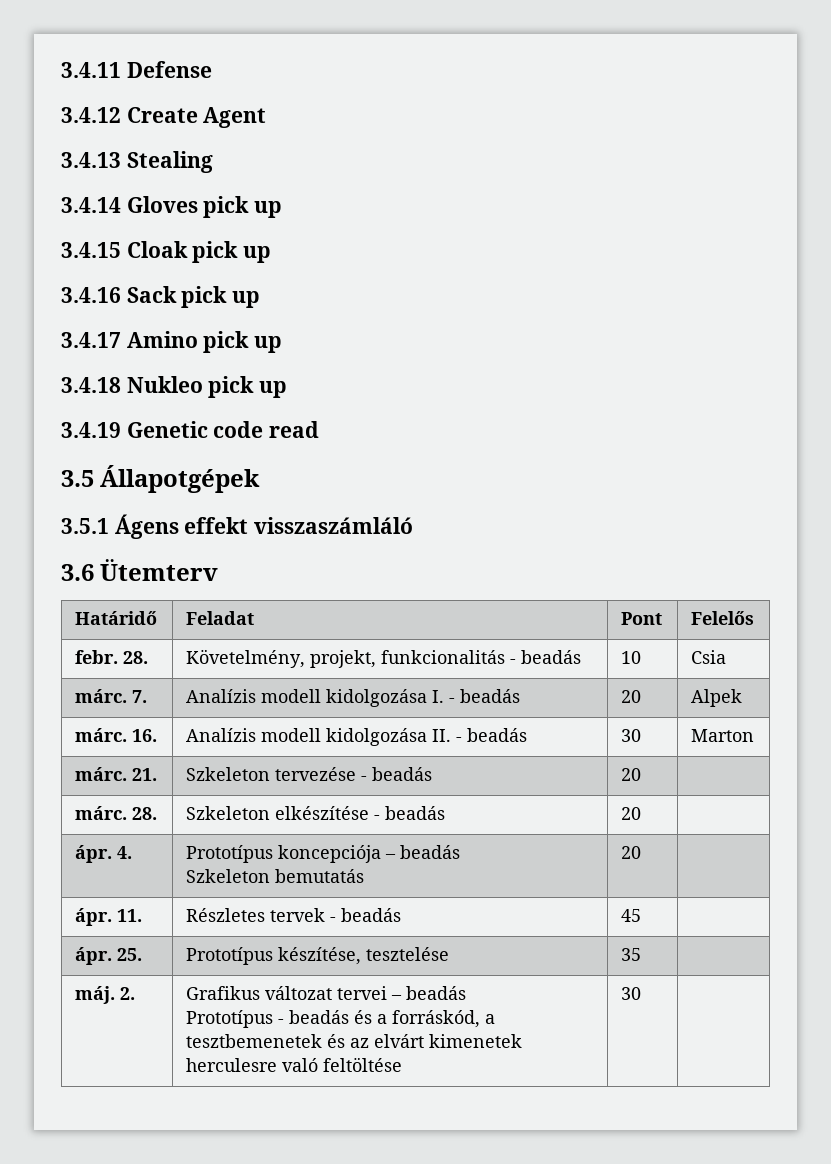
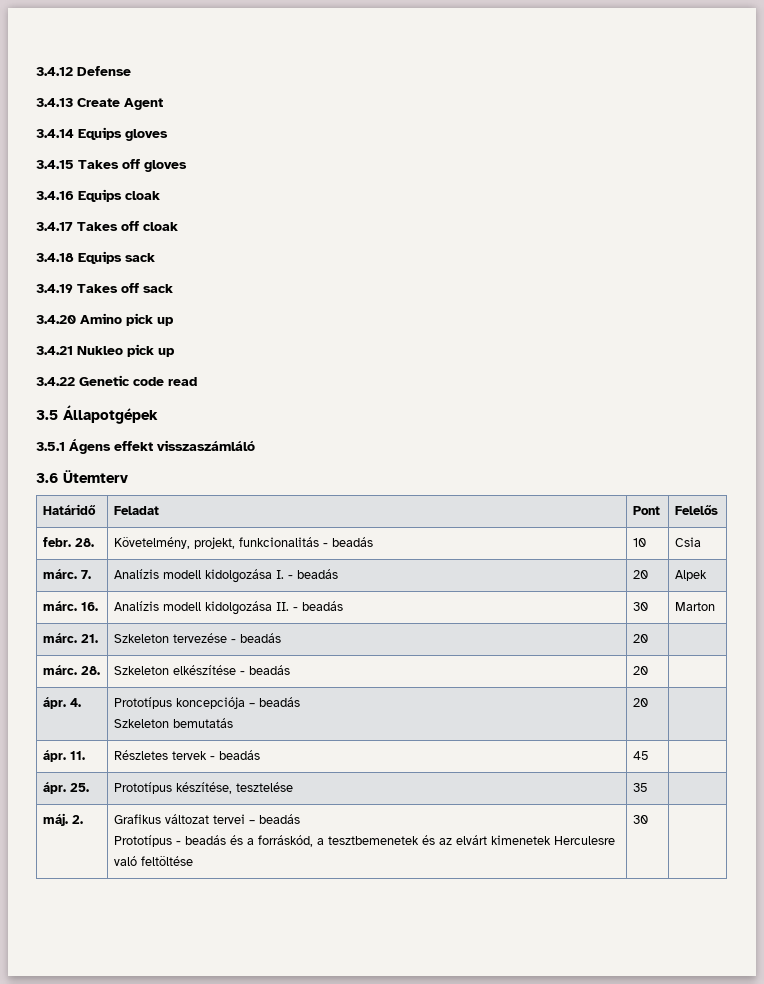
- 3.4.11 Defense
+ 3.4.12 Defense
- 3.4.12 Create Agent
+ 3.4.13 Create Agent
- 3.4.13 Stealing
- 3.4.14 Gloves pick up
- 3.4.15 Cloak pick up
- 3.4.16 Sack pick up
- 3.4.17 Amino pick up
+ 3.4.14 Equips gloves
+ 3.4.15 Takes off gloves
+ 3.4.16 Equips cloak
+ 3.4.17 Takes off cloak
+ 3.4.18 Equips sack
+ 3.4.19 Takes off sack
+ 3.4.20 Amino pick up
- 3.4.18 Nukleo pick up
+ 3.4.21 Nukleo pick up
- 3.4.19 Genetic code read
+ 3.4.22 Genetic code read
  máj. 2. | Grafikus változat tervei – beadás
- Prototípus - beadás és a forráskód, a tesztbemenetek és az elvárt kimenetek herculesre való feltöltése | 30 |
+ Prototípus - beadás és a forráskód, a tesztbemenetek és az elvárt kimenetek Herculesre való feltöltése | 30 |

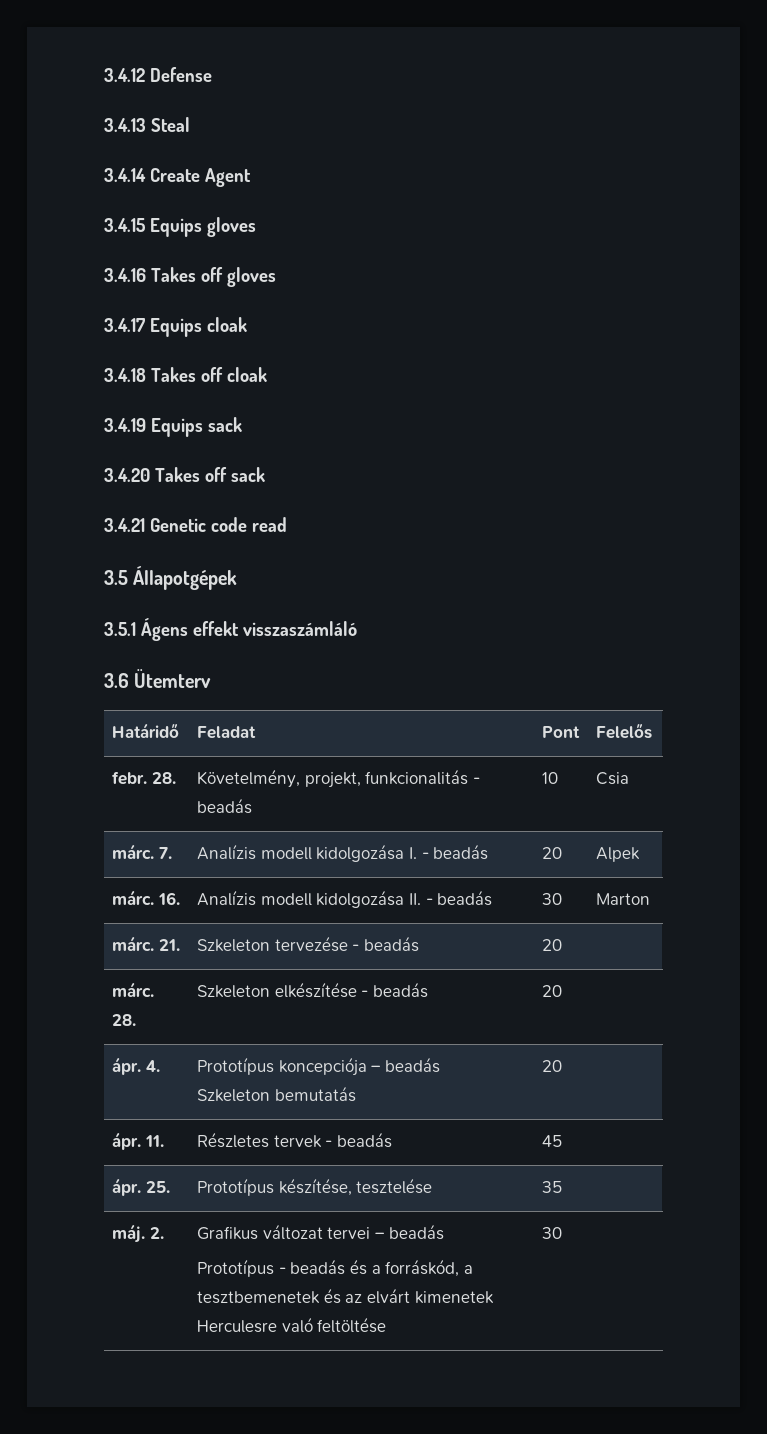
- 3.4.13 Create Agent
+ 3.4.13 Steal
+ 3.4.14 Create Agent
- 3.4.14 Equips gloves
+ 3.4.15 Equips gloves
- 3.4.15 Takes off gloves
+ 3.4.16 Takes off gloves
- 3.4.16 Equips cloak
+ 3.4.17 Equips cloak
- 3.4.17 Takes off cloak
+ 3.4.18 Takes off cloak
- 3.4.18 Equips sack
+ 3.4.19 Equips sack
- 3.4.19 Takes off sack
+ 3.4.20 Takes off sack
- 3.4.20 Amino pick up
- 3.4.21 Nukleo pick up
- 3.4.22 Genetic code read
+ 3.4.21 Genetic code read

